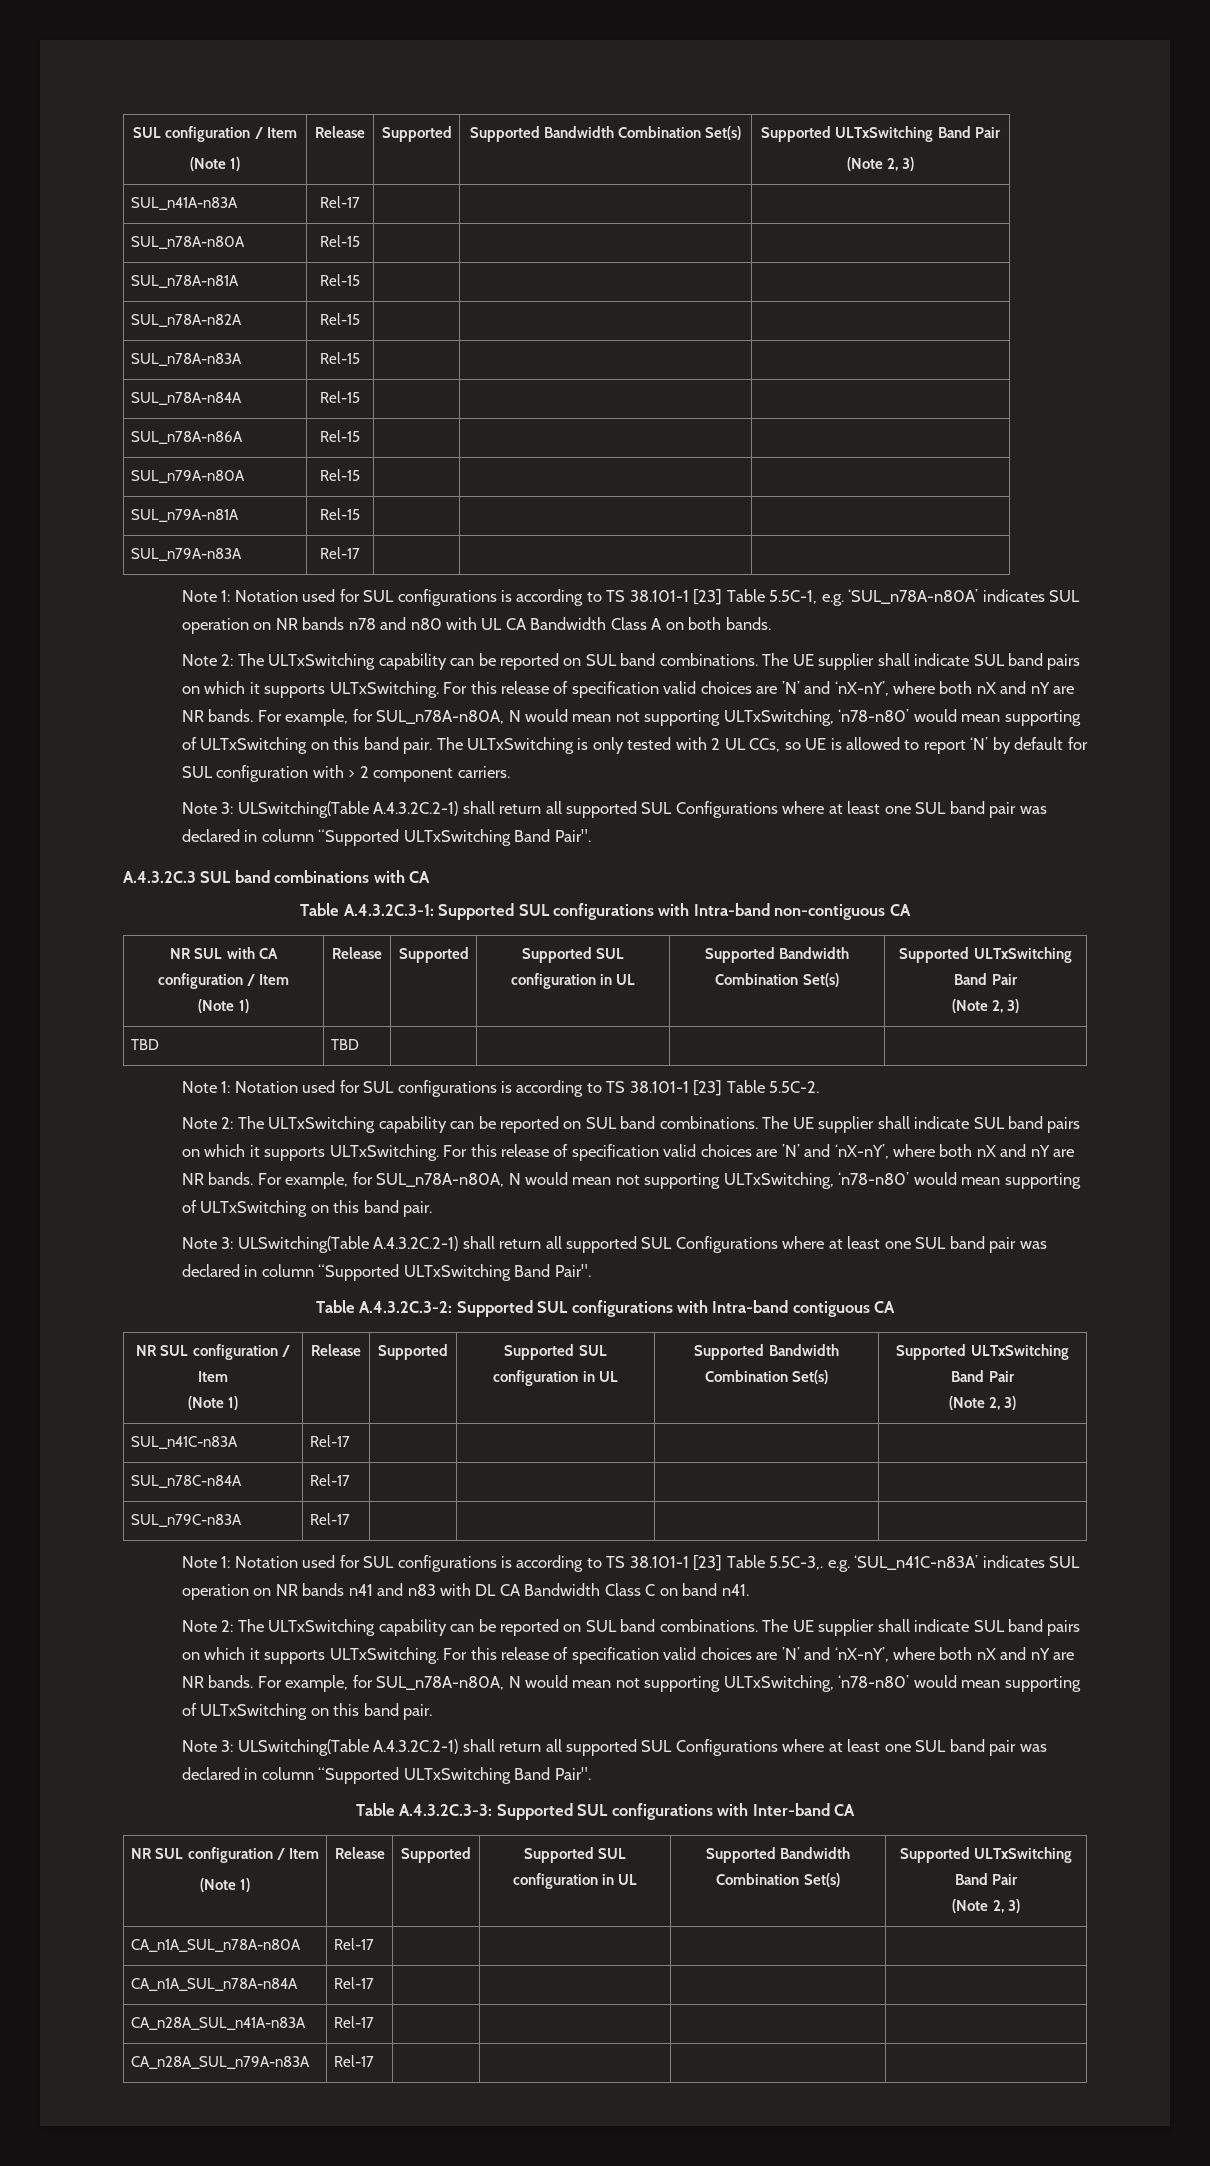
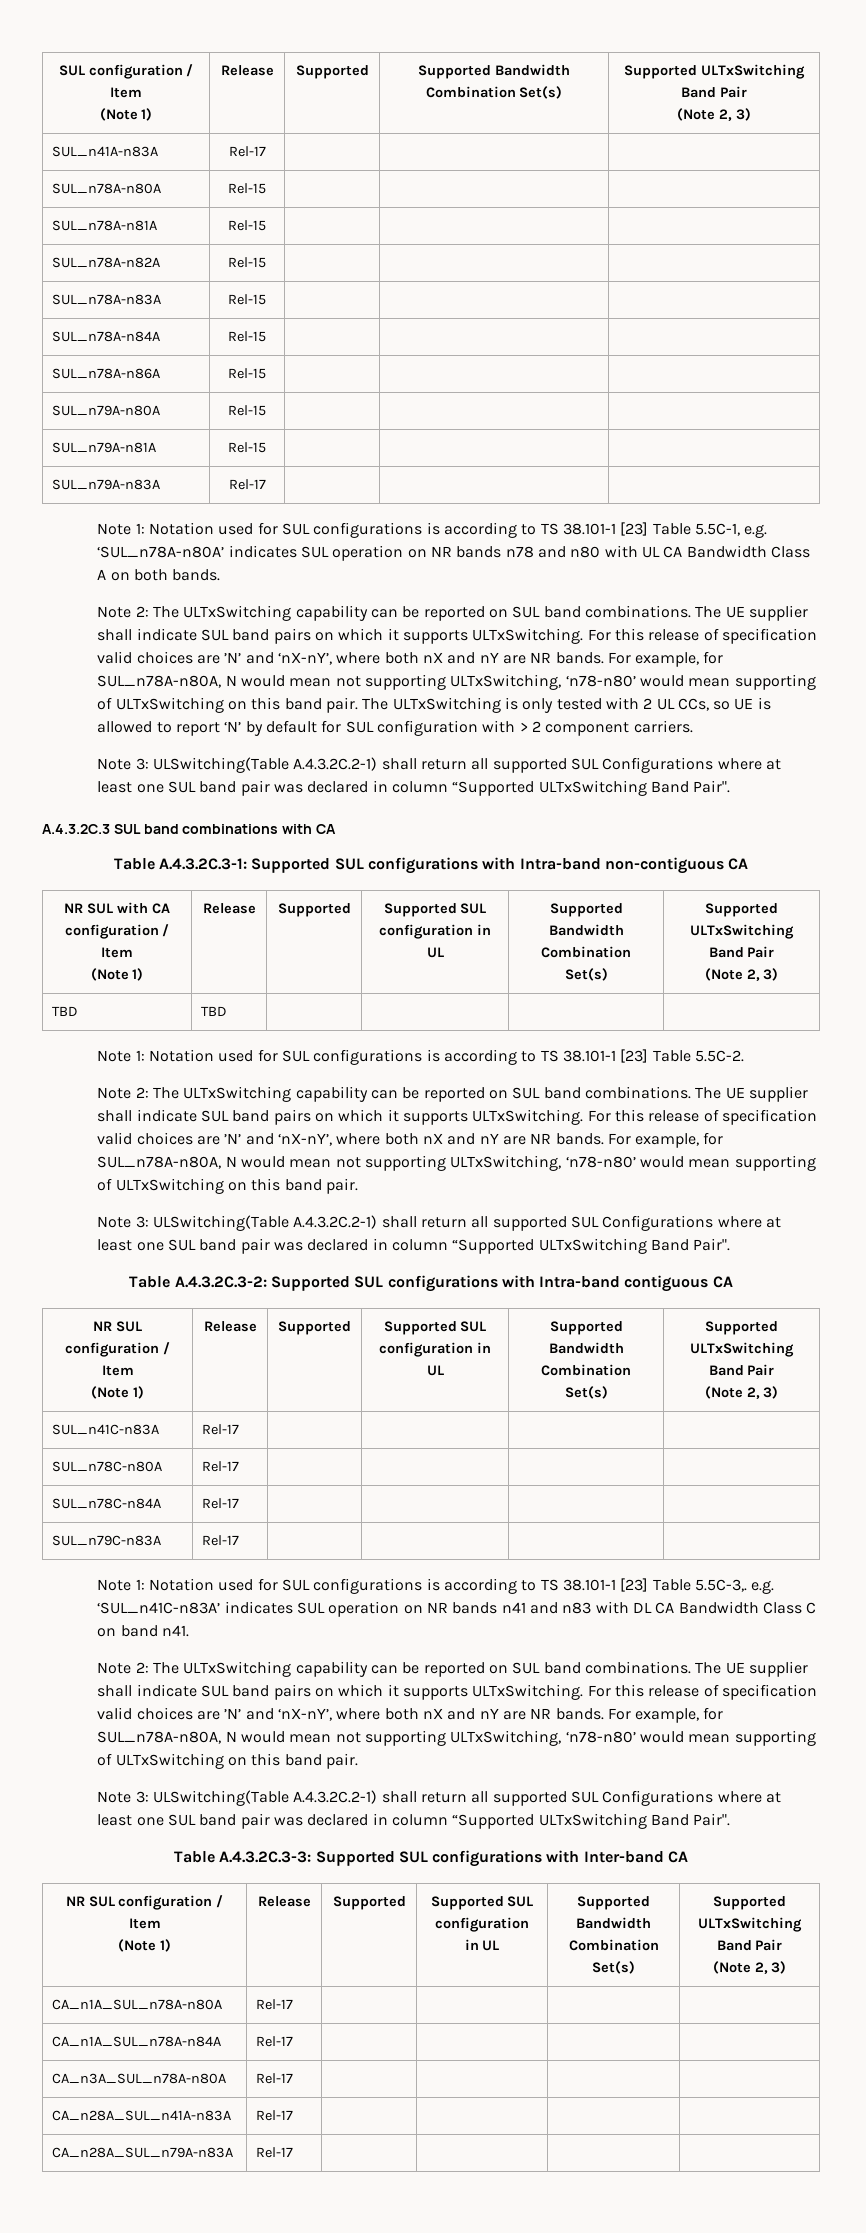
+ SUL_n78C-n80A | Rel-17 | | | |
+ CA_n3A_SUL_n78A-n80A | Rel-17 | | | |

